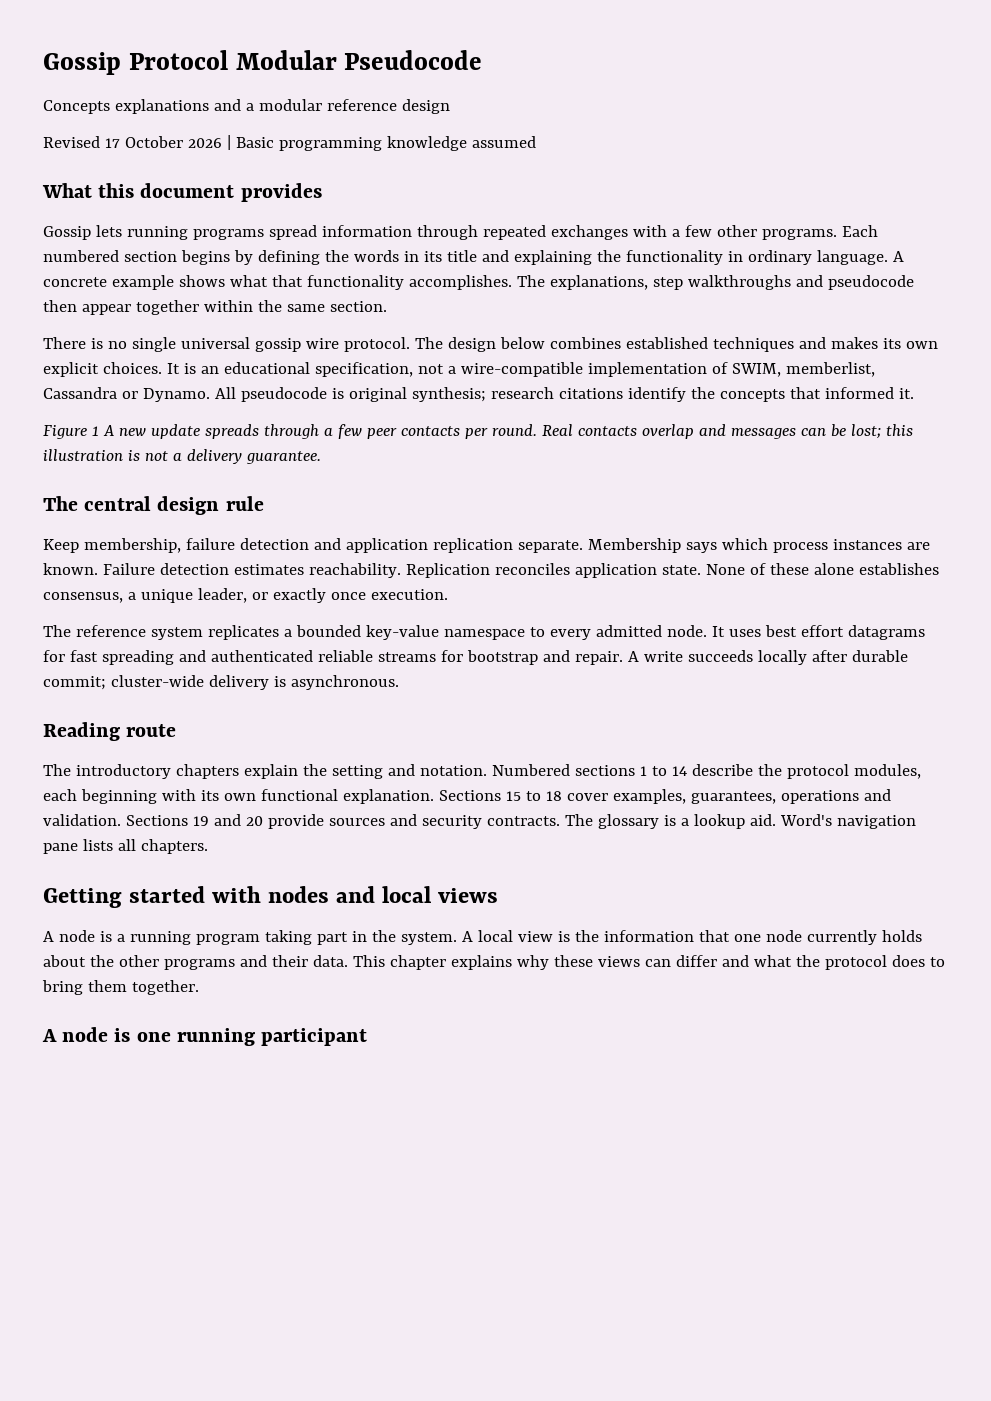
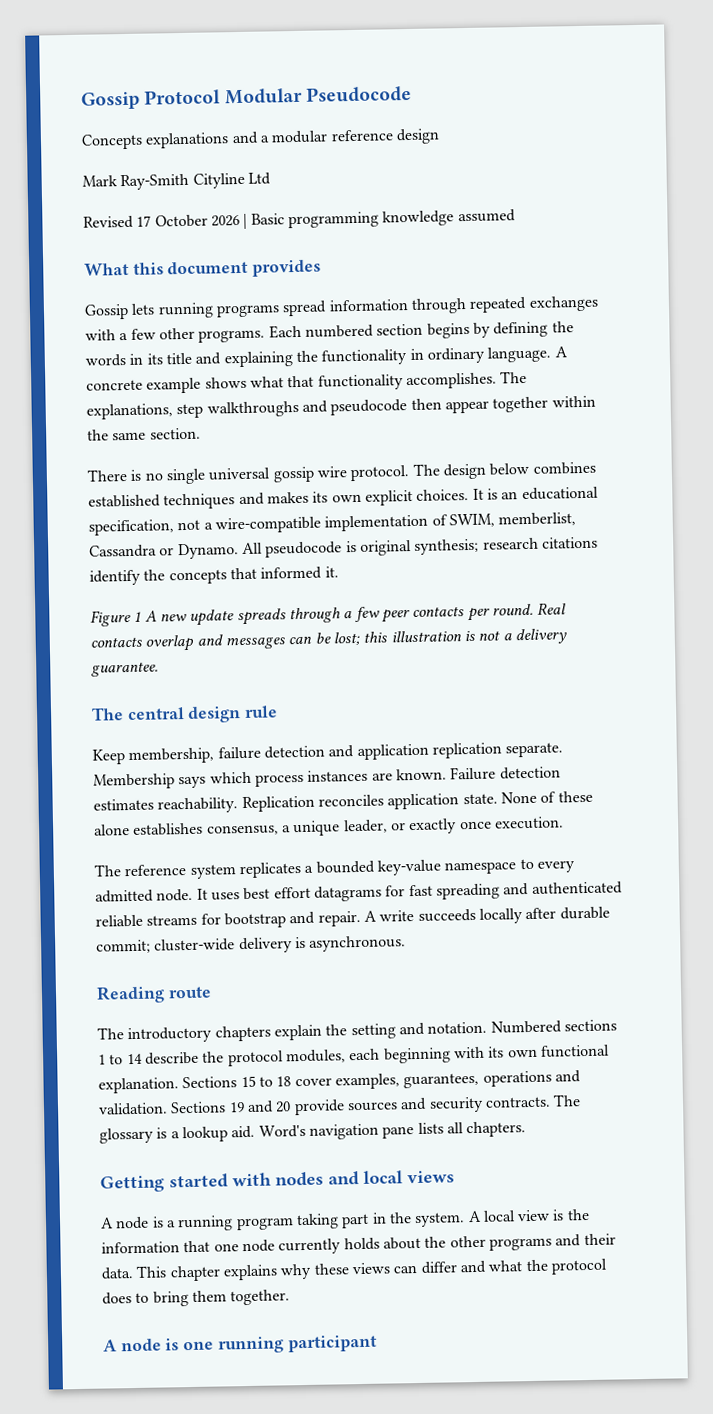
+ Mark Ray-Smith Cityline Ltd

